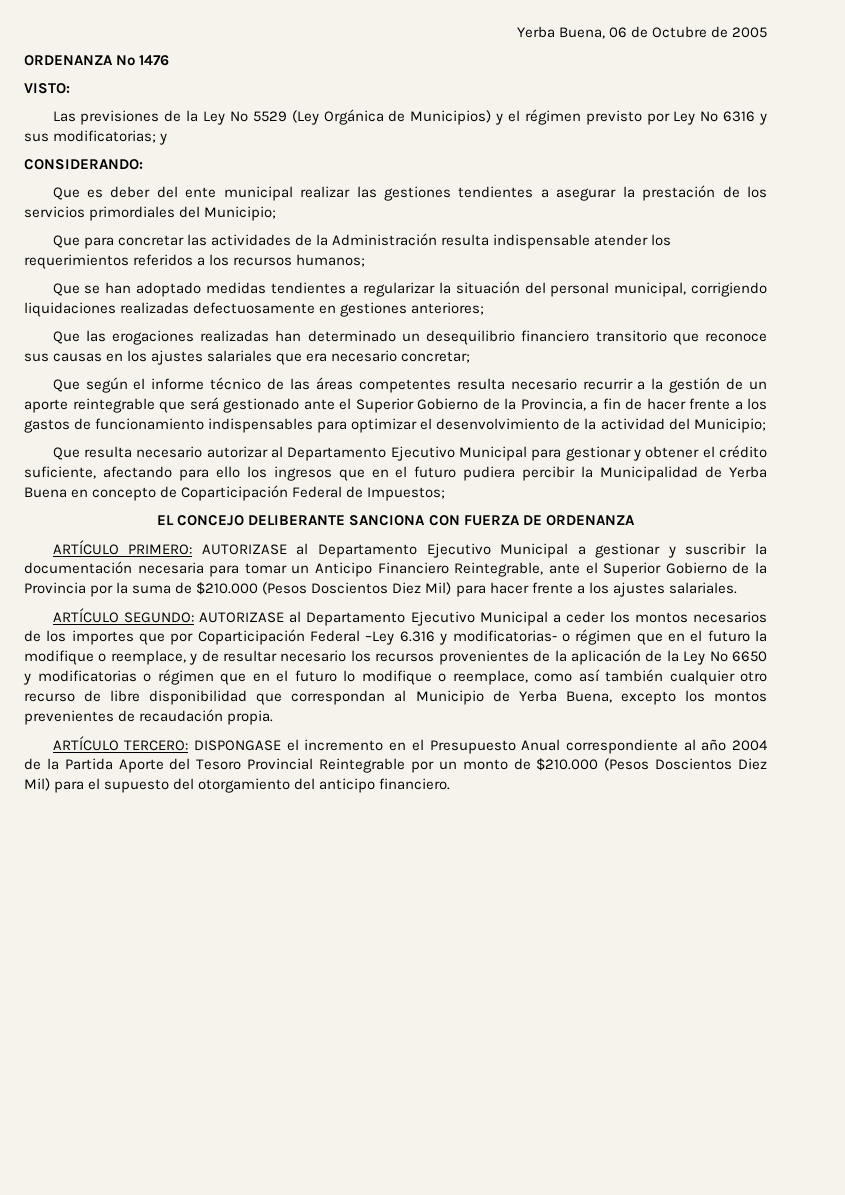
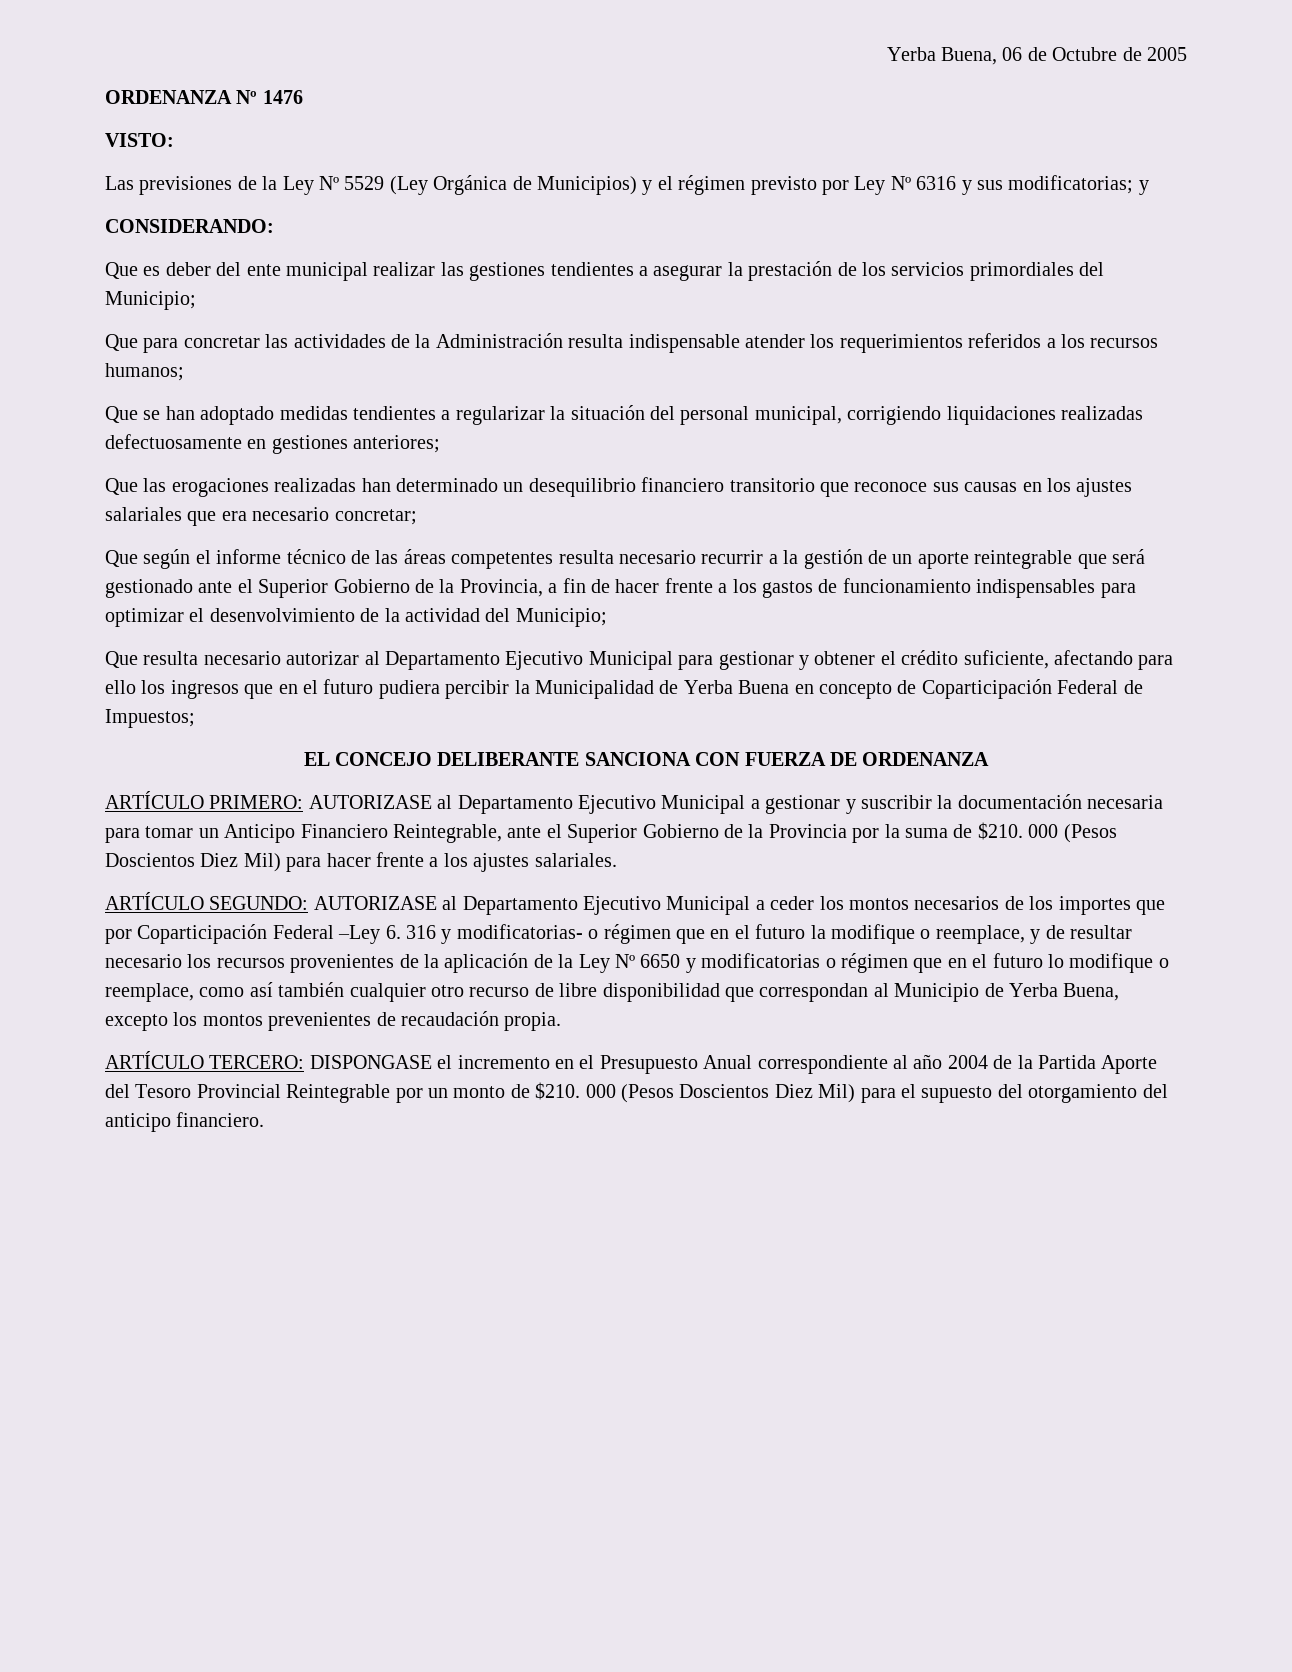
- ARTÍCULO PRIMERO: AUTORIZASE al Departamento Ejecutivo Municipal a gestionar y suscribir la documentación necesaria para tomar un Anticipo Financiero Reintegrable, ante el Superior Gobierno de la Provincia por la suma de $210.000 (Pesos Doscientos Diez Mil) para hacer frente a los ajustes salariales.
+ ARTÍCULO PRIMERO: AUTORIZASE al Departamento Ejecutivo Municipal a gestionar y suscribir la documentación necesaria para tomar un Anticipo Financiero Reintegrable, ante el Superior Gobierno de la Provincia por la suma de $210. 000 (Pesos Doscientos Diez Mil) para hacer frente a los ajustes salariales.
- AUTORIZASE al Departamento Ejecutivo Municipal a ceder los montos necesarios de los importes que por Coparticipación Federal –Ley 6.316 y modificatorias- o régimen que en el futuro la modifique o reemplace, y de resultar necesario los recursos provenientes de la aplicación de la Ley Nº 6650 y modificatorias o régimen que en el futuro lo modifique o reemplace, como así también cualquier otro recurso de libre disponibilidad que correspondan al Municipio de Yerba Buena, excepto los montos prevenientes de recaudación propia.
+ AUTORIZASE al Departamento Ejecutivo Municipal a ceder los montos necesarios de los importes que por Coparticipación Federal –Ley 6. 316 y modificatorias- o régimen que en el futuro la modifique o reemplace, y de resultar necesario los recursos provenientes de la aplicación de la Ley Nº 6650 y modificatorias o régimen que en el futuro lo modifique o reemplace, como así también cualquier otro recurso de libre disponibilidad que correspondan al Municipio de Yerba Buena, excepto los montos prevenientes de recaudación propia.
- ARTÍCULO TERCERO: DISPONGASE el incremento en el Presupuesto Anual correspondiente al año 2004 de la Partida Aporte del Tesoro Provincial Reintegrable por un monto de $210.000 (Pesos Doscientos Diez Mil) para el supuesto del otorgamiento del anticipo financiero.
+ ARTÍCULO TERCERO: DISPONGASE el incremento en el Presupuesto Anual correspondiente al año 2004 de la Partida Aporte del Tesoro Provincial Reintegrable por un monto de $210. 000 (Pesos Doscientos Diez Mil) para el supuesto del otorgamiento del anticipo financiero.

